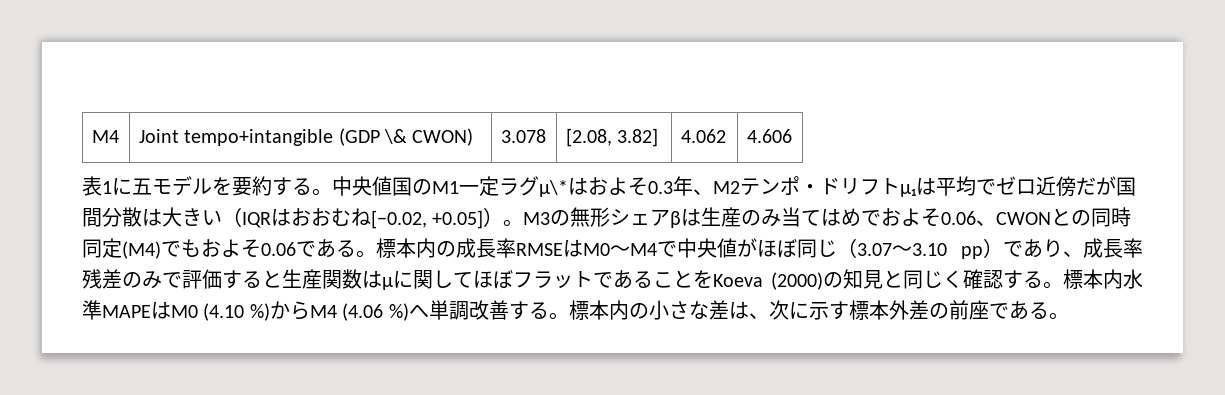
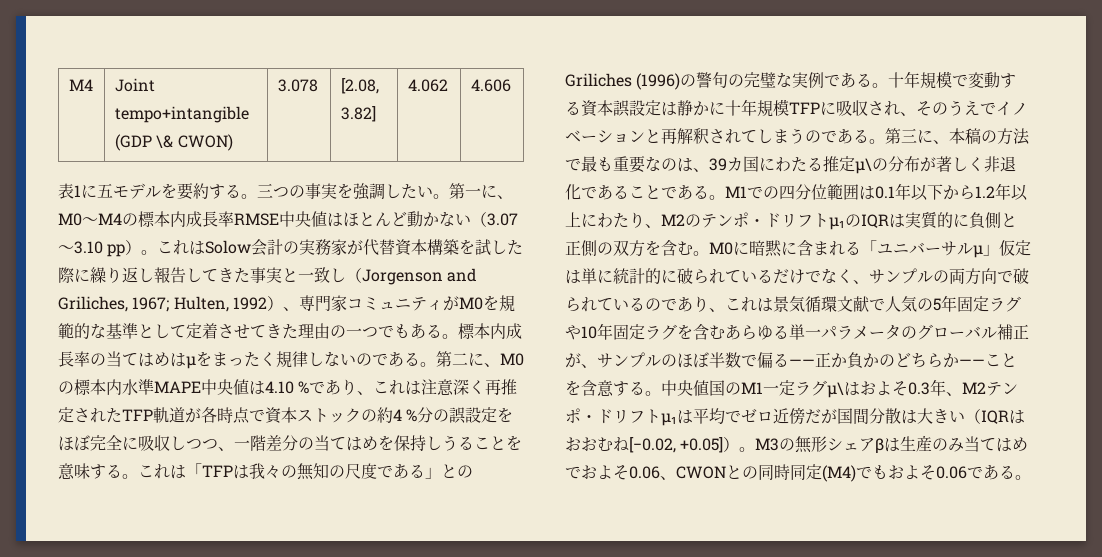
+ 三つの事実を強調したい。第一に、M0〜M4の標本内成長率RMSE中央値はほとんど動かない（3.07〜3.10 pp）。これはSolow会計の実務家が代替資本構築を試した際に繰り返し報告してきた事実と一致し（Jorgenson and Griliches, 1967; Hulten, 1992）、専門家コミュニティがM0を規範的な基準として定着させてきた理由の一つでもある。標本内成長率の当てはめはμをまったく規律しないのである。第二に、M0の標本内水準MAPE中央値は4.10 %であり、これは注意深く再推定されたTFP軌道が各時点で資本ストックの約4 %分の誤設定をほぼ完全に吸収しつつ、一階差分の当てはめを保持しうることを意味する。これは「TFPは我々の無知の尺度である」とのGriliches (1996)の警句の完璧な実例である。十年規模で変動する資本誤設定は静かに十年規模TFPに吸収され、そのうえでイノベーションと再解釈されてしまうのである。第三に、本稿の方法で最も重要なのは、39カ国にわたる推定μ\の分布が著しく非退化であることである。M1での四分位範囲は0.1年以下から1.2年以上にわたり、M2のテンポ・ドリフトμ₁のIQRは実質的に負側と正側の双方を含む。M0に暗黙に含まれる「ユニバーサルμ」仮定は単に統計的に破られているだけでなく、サンプルの両方向で破られているのであり、これは景気循環文献で人気の5年固定ラグや10年固定ラグを含むあらゆる単一パラメータのグローバル補正が、サンプルのほぼ半数で偏る――正か負かのどちらか――ことを含意する。
- 中央値国のM1一定ラグμ\*はおよそ0.3年、M2テンポ・ドリフトμ₁は平均でゼロ近傍だが国間分散は大きい（IQRはおおむね[−0.02, +0.05]）。
+ 中央値国のM1一定ラグμ\はおよそ0.3年、M2テンポ・ドリフトμ₁は平均でゼロ近傍だが国間分散は大きい（IQRはおおむね[−0.02, +0.05]）。
- 標本内の成長率RMSEはM0〜M4で中央値がほぼ同じ（3.07〜3.10 pp）であり、成長率残差のみで評価すると生産関数はμに関してほぼフラットであることをKoeva (2000)の知見と同じく確認する。標本内水準MAPEはM0 (4.10 %)からM4 (4.06 %)へ単調改善する。標本内の小さな差は、次に示す標本外差の前座である。

